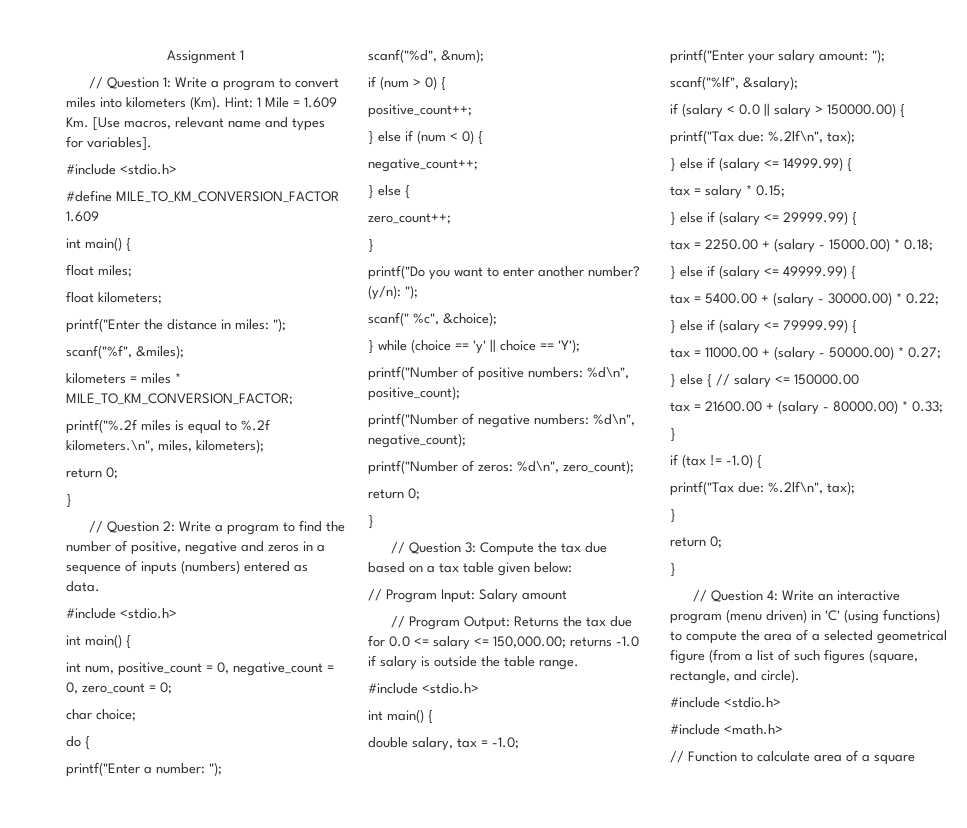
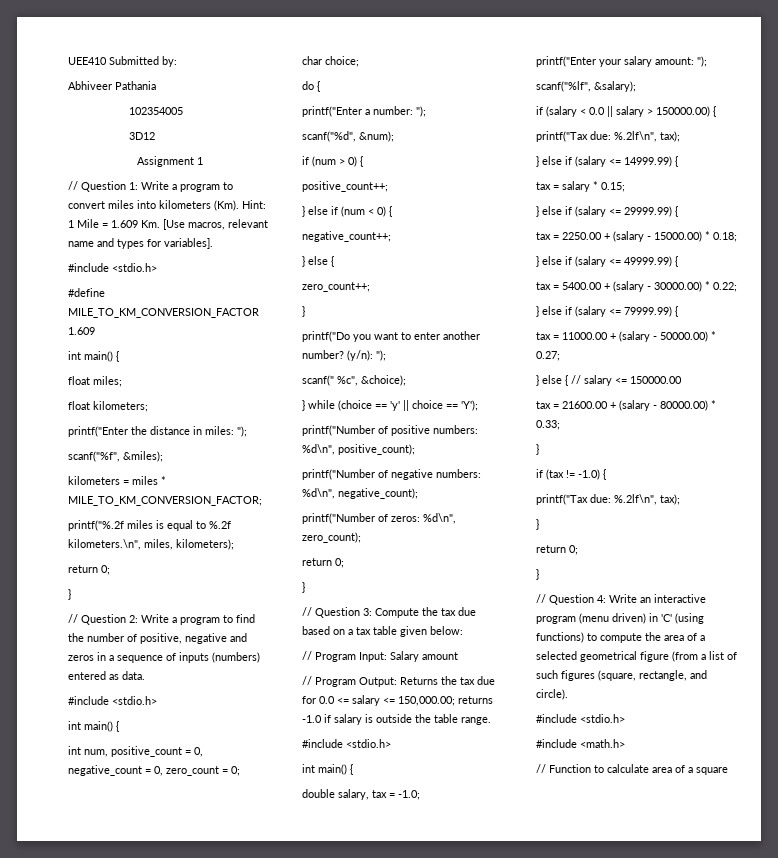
+ UEE410 Submitted by:
+ Abhiveer Pathania
+ 102354005
+ 3D12

